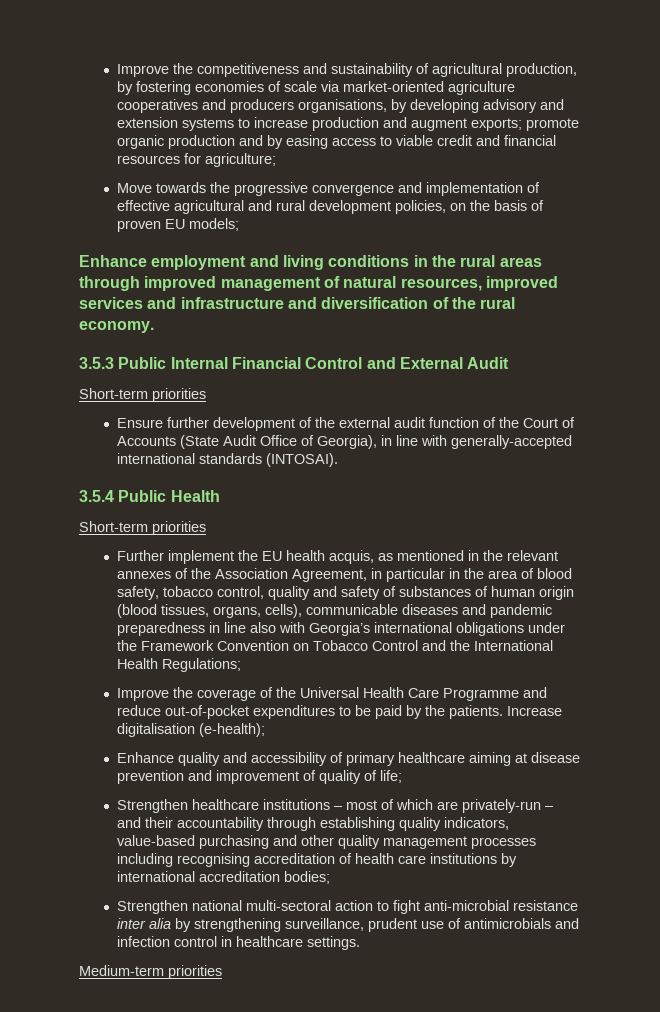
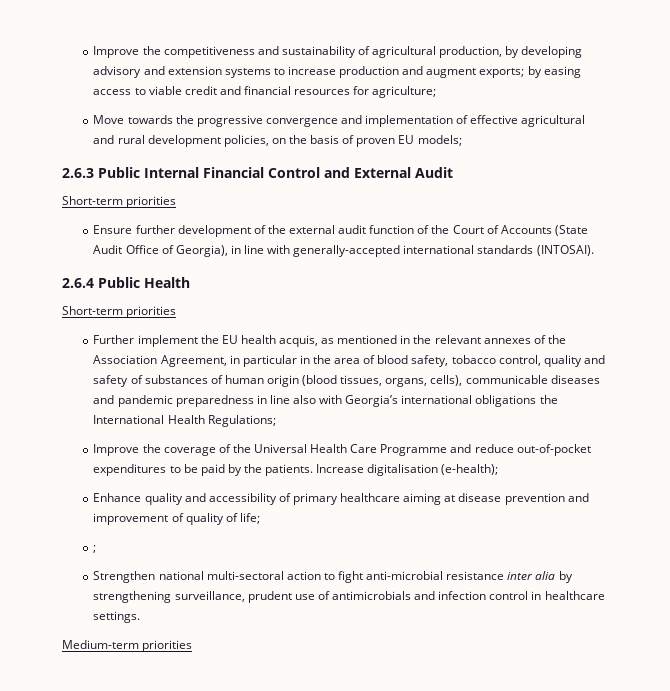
- Improve the competitiveness and sustainability of agricultural production, by fostering economies of scale via market-oriented agriculture cooperatives and producers organisations, by developing advisory and extension systems to increase production and augment exports; promote organic production and by easing access to viable credit and financial resources for agriculture;
+ Improve the competitiveness and sustainability of agricultural production, by developing advisory and extension systems to increase production and augment exports; by easing access to viable credit and financial resources for agriculture;
- Enhance employment and living conditions in the rural areas through improved management of natural resources, improved services and infrastructure and diversification of the rural economy.
- 3.5.3 Public Internal Financial Control and External Audit
+ 2.6.3 Public Internal Financial Control and External Audit
- 3.5.4 Public Health
+ 2.6.4 Public Health
- Further implement the EU health acquis, as mentioned in the relevant annexes of the Association Agreement, in particular in the area of blood safety, tobacco control, quality and safety of substances of human origin (blood tissues, organs, cells), communicable diseases and pandemic preparedness in line also with Georgia’s international obligations under the Framework Convention on Tobacco Control and the International Health Regulations;
+ Further implement the EU health acquis, as mentioned in the relevant annexes of the Association Agreement, in particular in the area of blood safety, tobacco control, quality and safety of substances of human origin (blood tissues, organs, cells), communicable diseases and pandemic preparedness in line also with Georgia’s international obligations the International Health Regulations;
- Strengthen healthcare institutions – most of which are privately-run – and their accountability through establishing quality indicators, value-based purchasing and other quality management processes including recognising accreditation of health care institutions by international accreditation bodies;
+ ;

